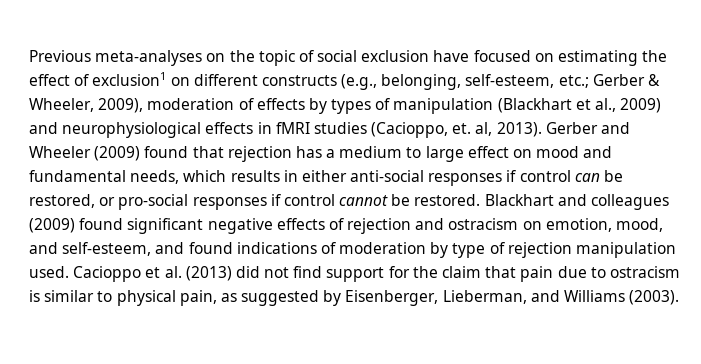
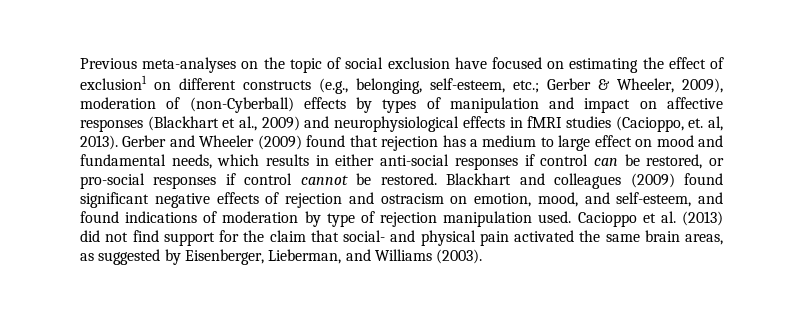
- Previous meta-analyses on the topic of social exclusion have focused on estimating the effect of exclusion1 on different constructs (e.g., belonging, self-esteem, etc.; Gerber & Wheeler, 2009), moderation of effects by types of manipulation (Blackhart et al., 2009) and neurophysiological effects in fMRI studies (Cacioppo, et. al, 2013).
+ Previous meta-analyses on the topic of social exclusion have focused on estimating the effect of exclusion1 on different constructs (e.g., belonging, self-esteem, etc.; Gerber & Wheeler, 2009), moderation of (non-Cyberball) effects by types of manipulation and impact on affective responses (Blackhart et al., 2009) and neurophysiological effects in fMRI studies (Cacioppo, et. al, 2013).
- Cacioppo et al. (2013) did not find support for the claim that pain due to ostracism is similar to physical pain, as suggested by Eisenberger, Lieberman, and Williams (2003).
+ Cacioppo et al. (2013) did not find support for the claim that social- and physical pain activated the same brain areas, as suggested by Eisenberger, Lieberman, and Williams (2003).

